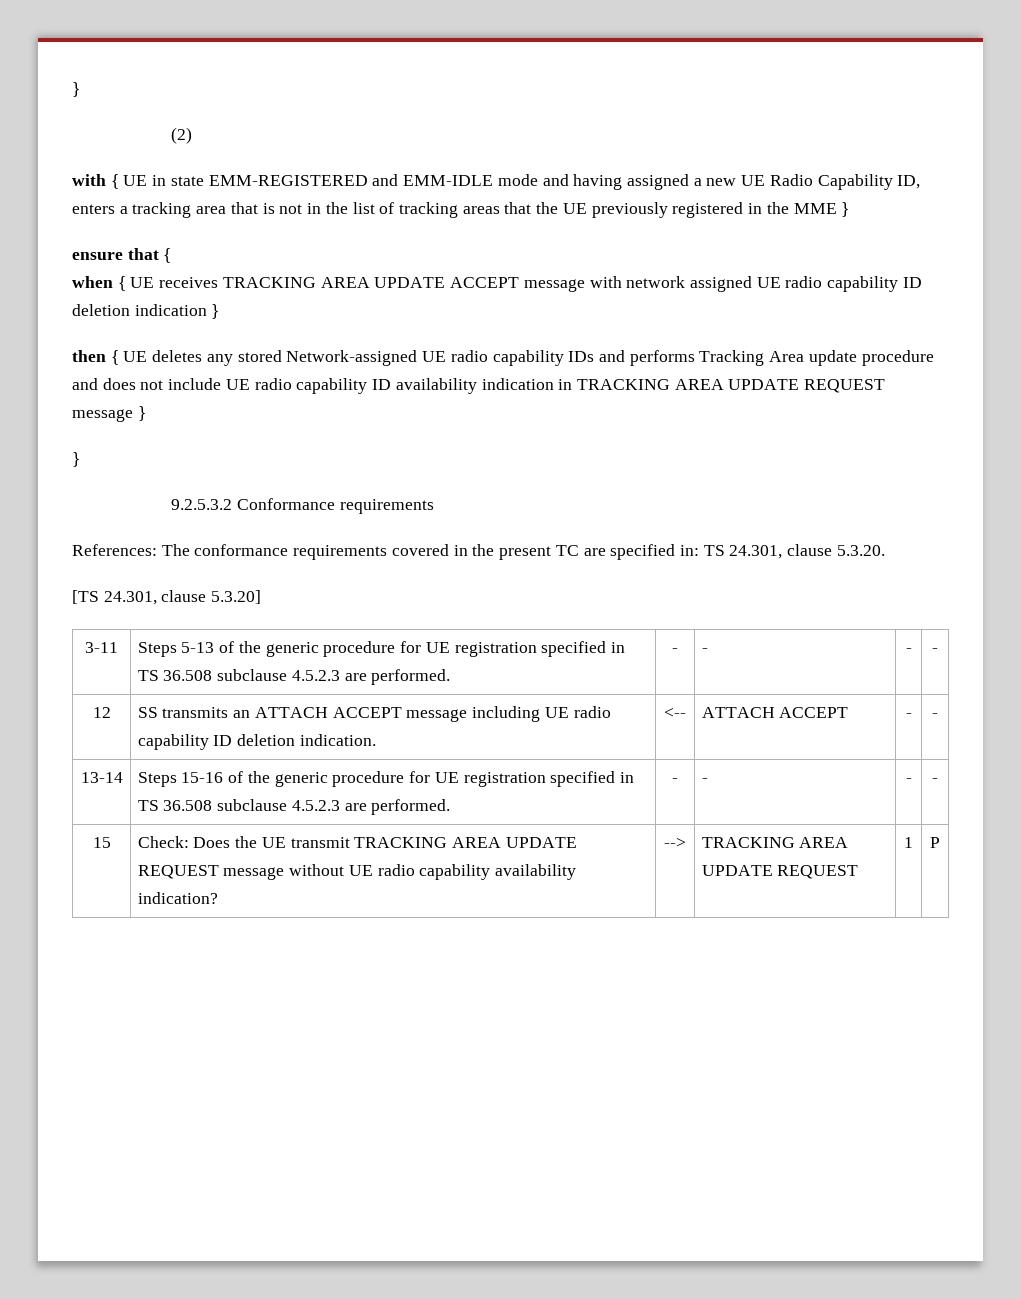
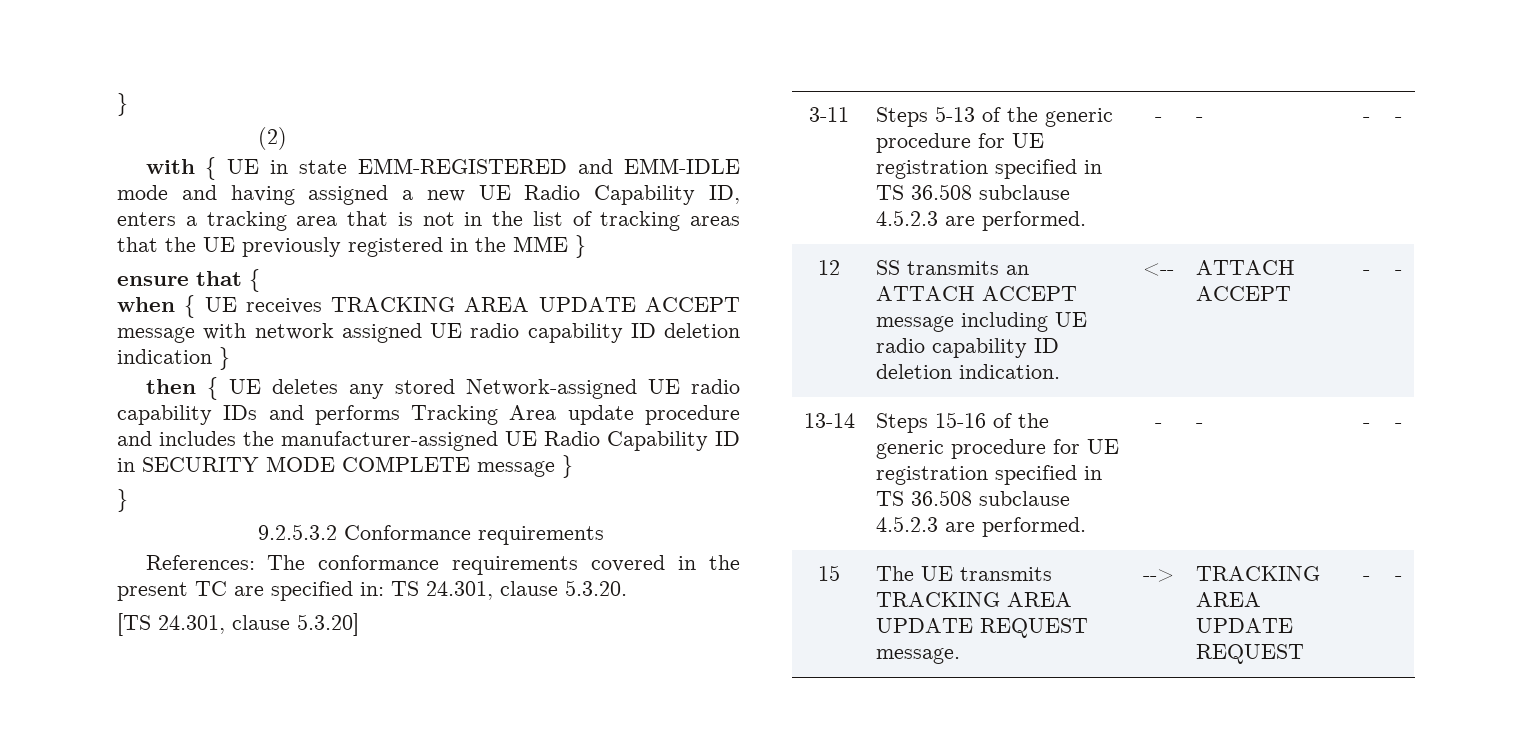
- then { UE deletes any stored Network-assigned UE radio capability IDs and performs Tracking Area update procedure and does not include UE radio capability ID availability indication in TRACKING AREA UPDATE REQUEST message }
+ then { UE deletes any stored Network-assigned UE radio capability IDs and performs Tracking Area update procedure and includes the manufacturer-assigned UE Radio Capability ID in SECURITY MODE COMPLETE message }
- 15 | Check: Does the UE transmit TRACKING AREA UPDATE REQUEST message without UE radio capability availability indication? | --> | TRACKING AREA UPDATE REQUEST | 1 | P
+ 15 | The UE transmits TRACKING AREA UPDATE REQUEST message. | --> | TRACKING AREA UPDATE REQUEST | - | -

